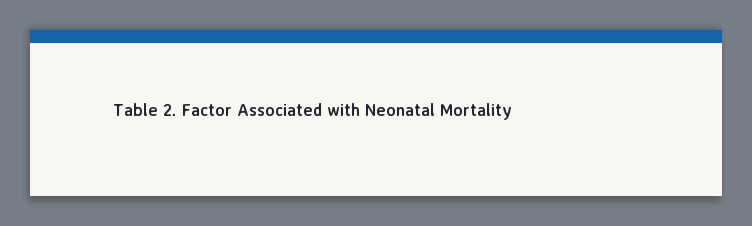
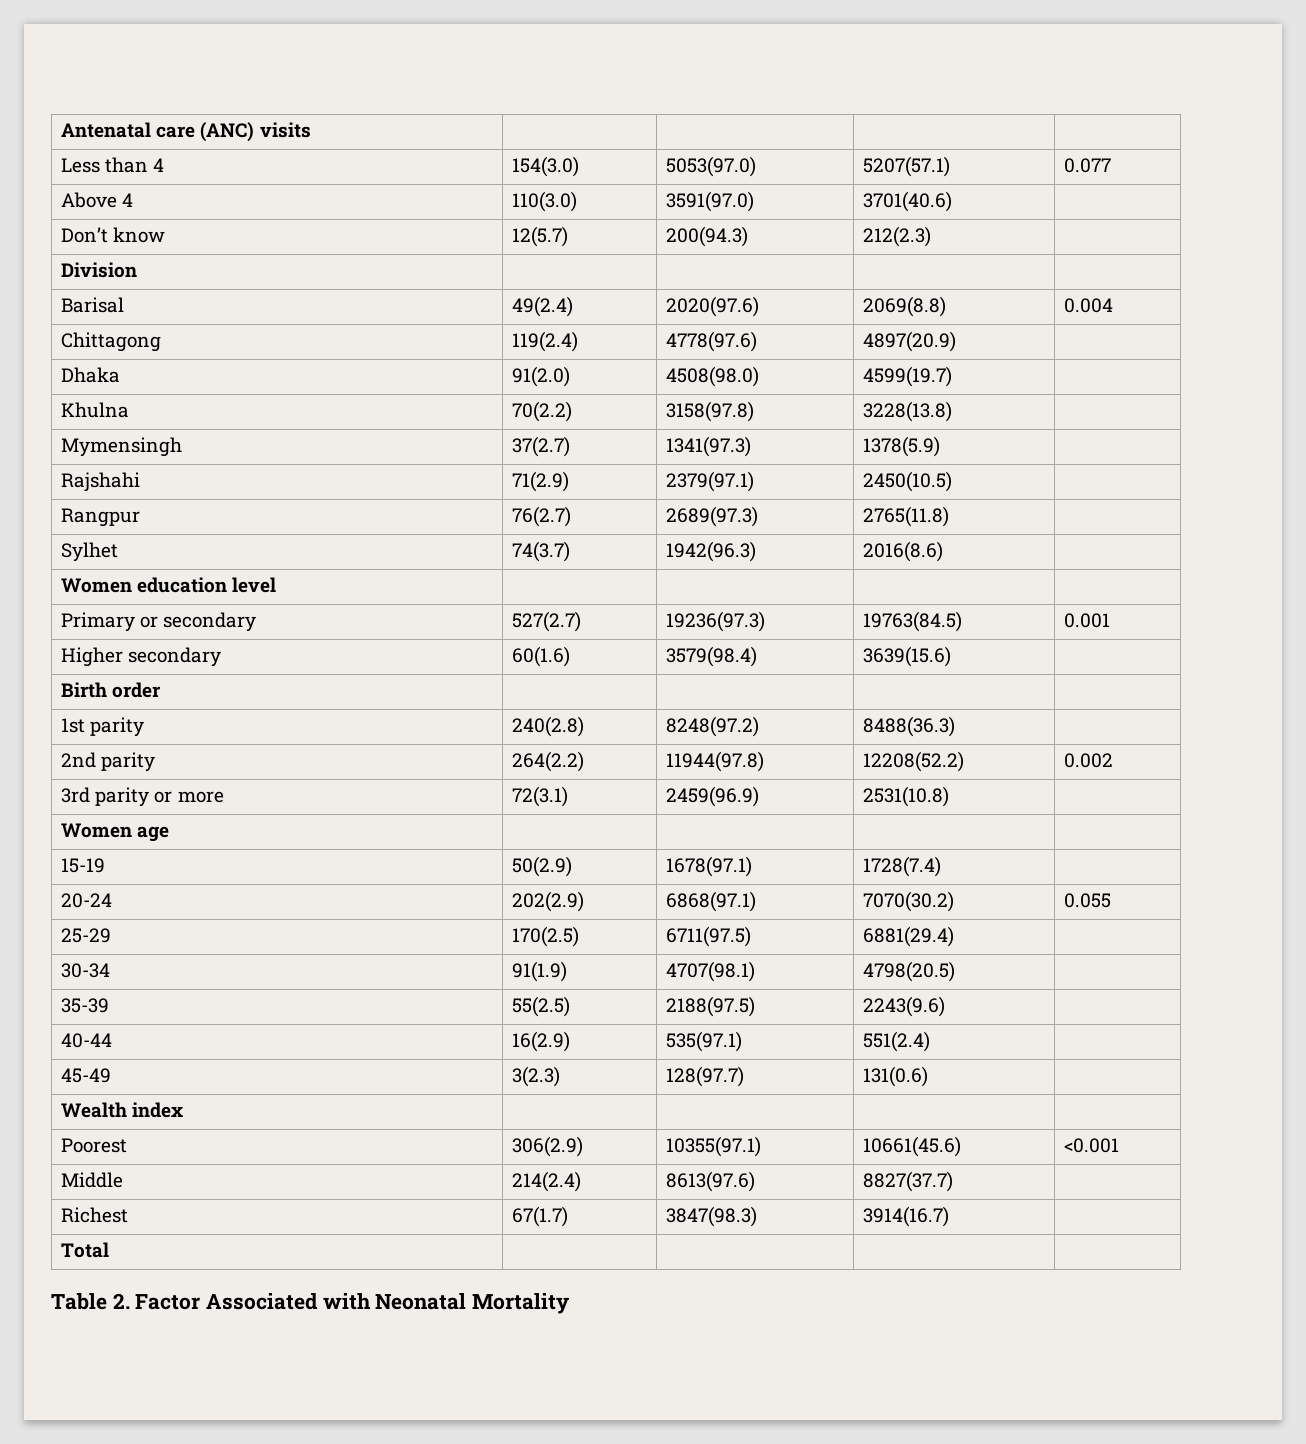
+ Antenatal care (ANC) visits | | | |
+ Less than 4 | 154(3.0) | 5053(97.0) | 5207(57.1) | 0.077
+ Above 4 | 110(3.0) | 3591(97.0) | 3701(40.6) |
+ Don’t know | 12(5.7) | 200(94.3) | 212(2.3) |
+ Division | | | |
+ Barisal | 49(2.4) | 2020(97.6) | 2069(8.8) | 0.004
+ Chittagong | 119(2.4) | 4778(97.6) | 4897(20.9) |
+ Dhaka | 91(2.0) | 4508(98.0) | 4599(19.7) |
+ Khulna | 70(2.2) | 3158(97.8) | 3228(13.8) |
+ Mymensingh | 37(2.7) | 1341(97.3) | 1378(5.9) |
+ Rajshahi | 71(2.9) | 2379(97.1) | 2450(10.5) |
+ Rangpur | 76(2.7) | 2689(97.3) | 2765(11.8) |
+ Sylhet | 74(3.7) | 1942(96.3) | 2016(8.6) |
+ Women education level | | | |
+ Primary or secondary | 527(2.7) | 19236(97.3) | 19763(84.5) | 0.001
+ Higher secondary | 60(1.6) | 3579(98.4) | 3639(15.6) |
+ Birth order | | | |
+ 1st parity | 240(2.8) | 8248(97.2) | 8488(36.3) |
+ 2nd parity | 264(2.2) | 11944(97.8) | 12208(52.2) | 0.002
+ 3rd parity or more | 72(3.1) | 2459(96.9) | 2531(10.8) |
+ Women age | | | |
+ 15-19 | 50(2.9) | 1678(97.1) | 1728(7.4) |
+ 20-24 | 202(2.9) | 6868(97.1) | 7070(30.2) | 0.055
+ 25-29 | 170(2.5) | 6711(97.5) | 6881(29.4) |
+ 30-34 | 91(1.9) | 4707(98.1) | 4798(20.5) |
+ 35-39 | 55(2.5) | 2188(97.5) | 2243(9.6) |
+ 40-44 | 16(2.9) | 535(97.1) | 551(2.4) |
+ 45-49 | 3(2.3) | 128(97.7) | 131(0.6) |
+ Wealth index | | | |
+ Poorest | 306(2.9) | 10355(97.1) | 10661(45.6) | <0.001
+ Middle | 214(2.4) | 8613(97.6) | 8827(37.7) |
+ Richest | 67(1.7) | 3847(98.3) | 3914(16.7) |
+ Total | | | |

